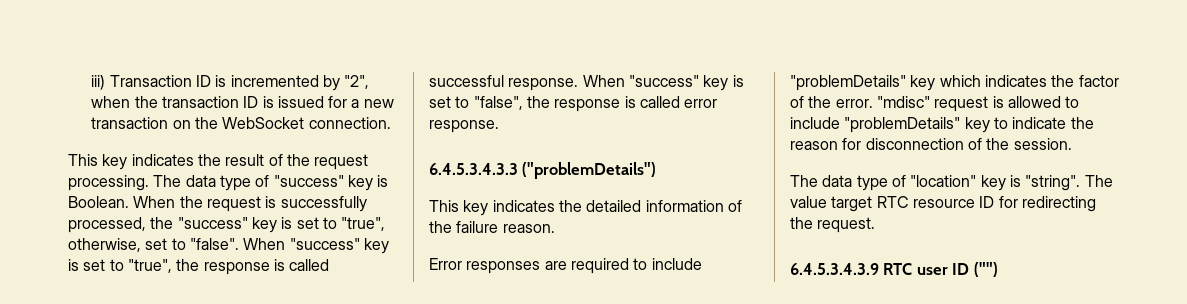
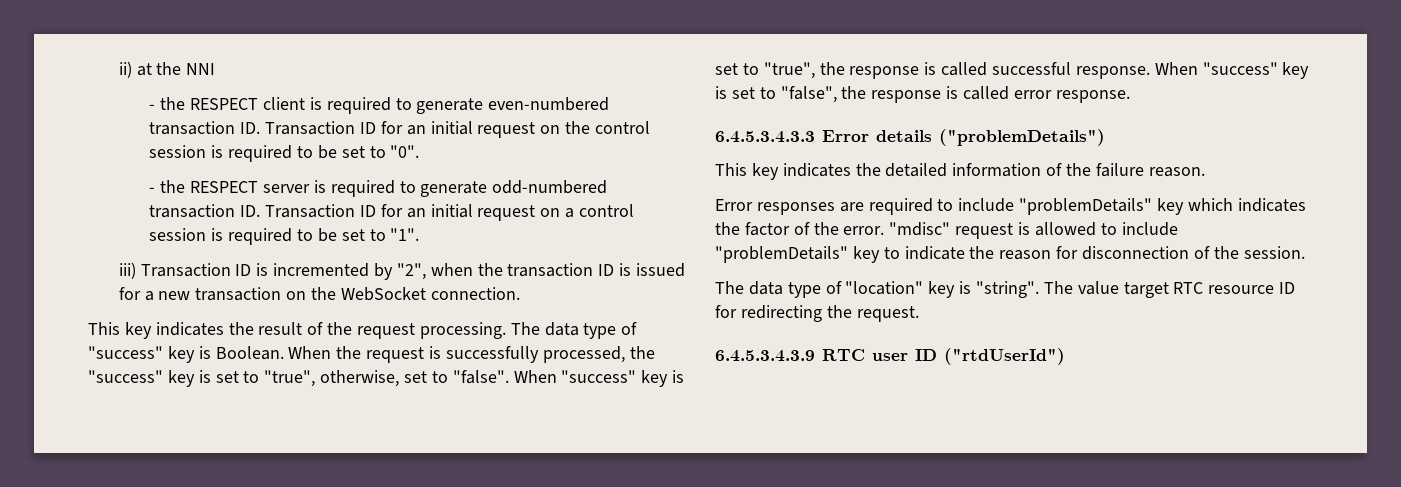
+ ii) at the NNI
+ - the RESPECT client is required to generate even-numbered transaction ID. Transaction ID for an initial request on the control session is required to be set to "0".
+ - the RESPECT server is required to generate odd-numbered transaction ID. Transaction ID for an initial request on a control session is required to be set to "1".
- 6.4.5.3.4.3.3 ("problemDetails")
+ 6.4.5.3.4.3.3 Error details ("problemDetails")
- 6.4.5.3.4.3.9 RTC user ID ("")
+ 6.4.5.3.4.3.9 RTC user ID ("rtdUserId")

